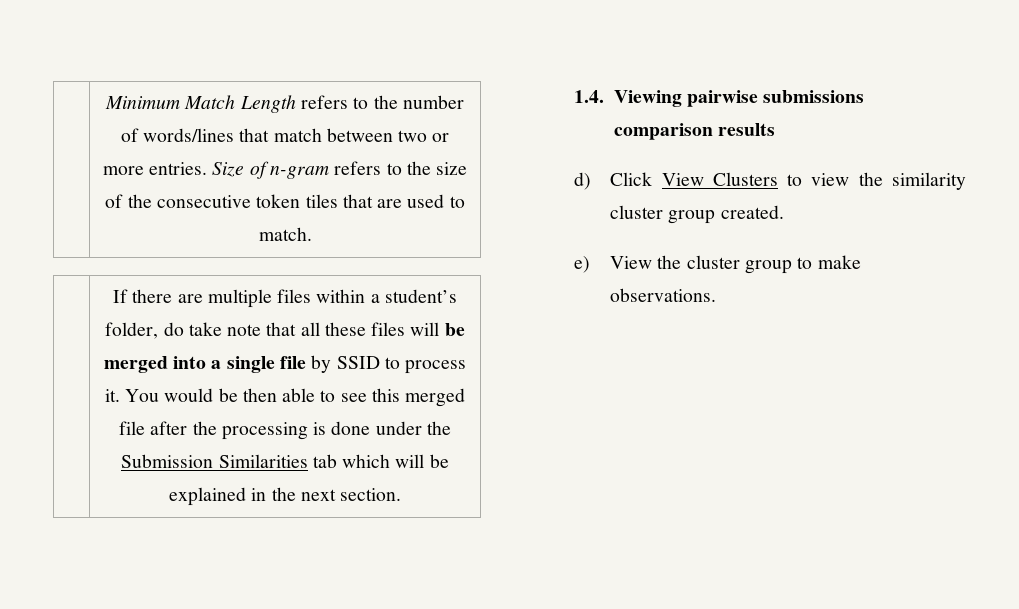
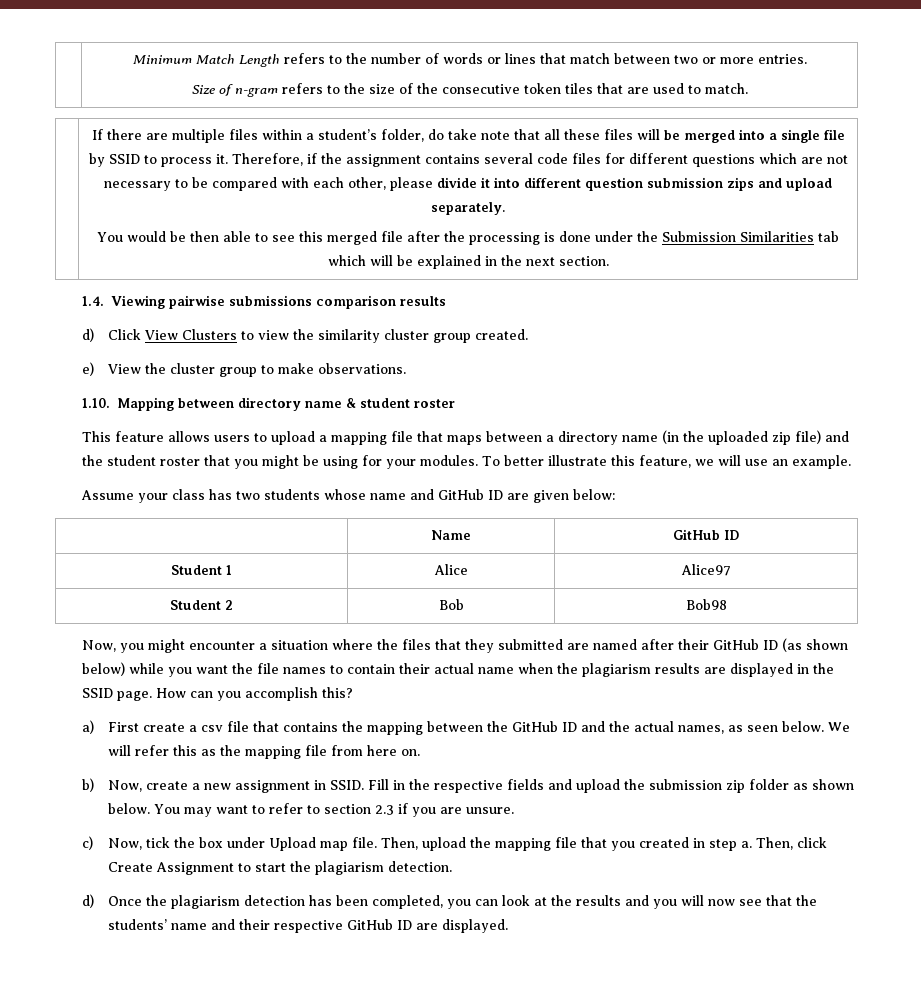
- | Minimum Match Length refers to the number of words/lines that match between two or more entries. Size of n-gram refers to the size of the consecutive token tiles that are used to match.
+ | Minimum Match Length refers to the number of words or lines that match between two or more entries.
+ Size of n-gram refers to the size of the consecutive token tiles that are used to match.
- If there are multiple files within a student’s folder, do take note that all these files will be merged into a single file by SSID to process it. You would be then able to see this merged file after the processing is done under the Submission Similarities tab which will be explained in the next section.
+ If there are multiple files within a student’s folder, do take note that all these files will be merged into a single file by SSID to process it. Therefore, if the assignment contains several code files for different questions which are not necessary to be compared with each other, please divide it into different question submission zips and upload separately.
+ You would be then able to see this merged file after the processing is done under the Submission Similarities tab which will be explained in the next section.
+ 1.10. Mapping between directory name & student roster
+ This feature allows users to upload a mapping file that maps between a directory name (in the uploaded zip file) and the student roster that you might be using for your modules. To better illustrate this feature, we will use an example.
+ Assume your class has two students whose name and GitHub ID are given below:
+ | Name | GitHub ID
+ Student 1 | Alice | Alice97
+ Student 2 | Bob | Bob98
+ Now, you might encounter a situation where the files that they submitted are named after their GitHub ID (as shown below) while you want the file names to contain their actual name when the plagiarism results are displayed in the SSID page. How can you accomplish this?
+ a) First create a csv file that contains the mapping between the GitHub ID and the actual names, as seen below. We will refer this as the mapping file from here on.
+ b) Now, create a new assignment in SSID. Fill in the respective fields and upload the submission zip folder as shown below. You may want to refer to section 2.3 if you are unsure.
+ c) Now, tick the box under Upload map file. Then, upload the mapping file that you created in step a. Then, click Create Assignment to start the plagiarism detection.
+ d) Once the plagiarism detection has been completed, you can look at the results and you will now see that the students’ name and their respective GitHub ID are displayed.

